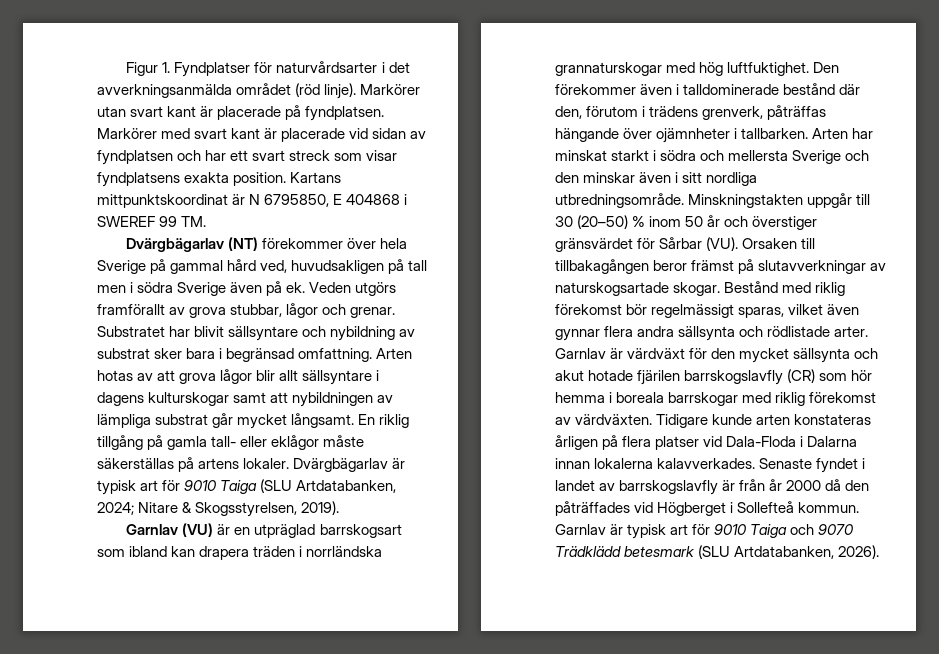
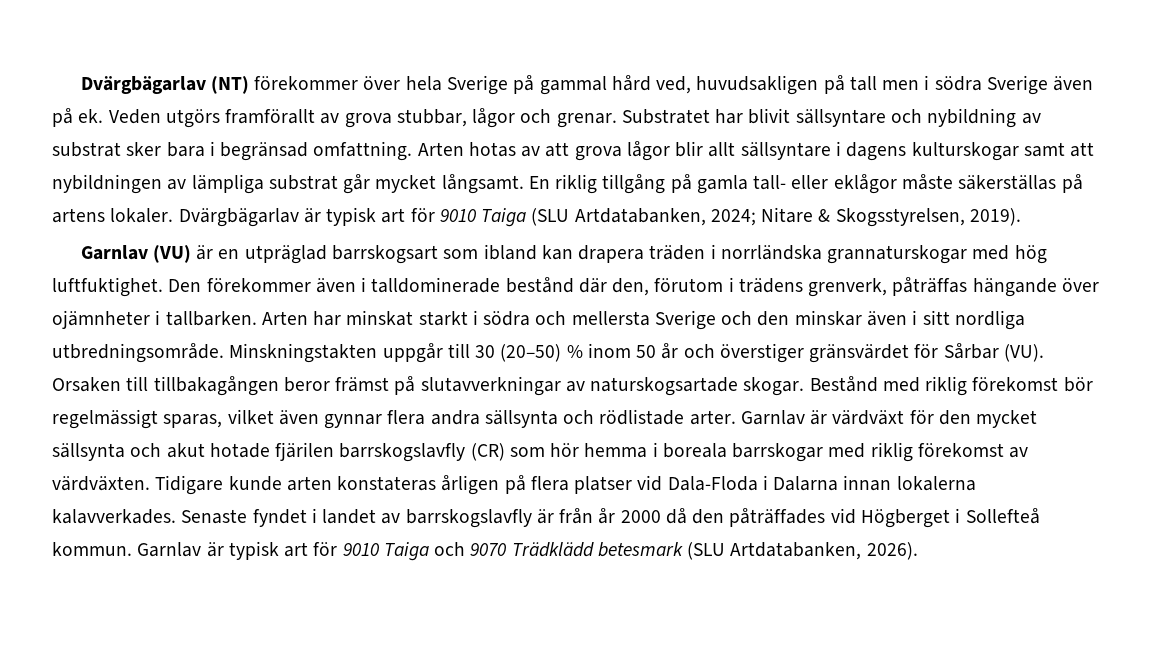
- Figur 1. Fyndplatser för naturvårdsarter i det avverkningsanmälda området (röd linje). Markörer utan svart kant är placerade på fyndplatsen. Markörer med svart kant är placerade vid sidan av fyndplatsen och har ett svart streck som visar fyndplatsens exakta position. Kartans mittpunktskoordinat är N 6795850, E 404868 i SWEREF 99 TM.

